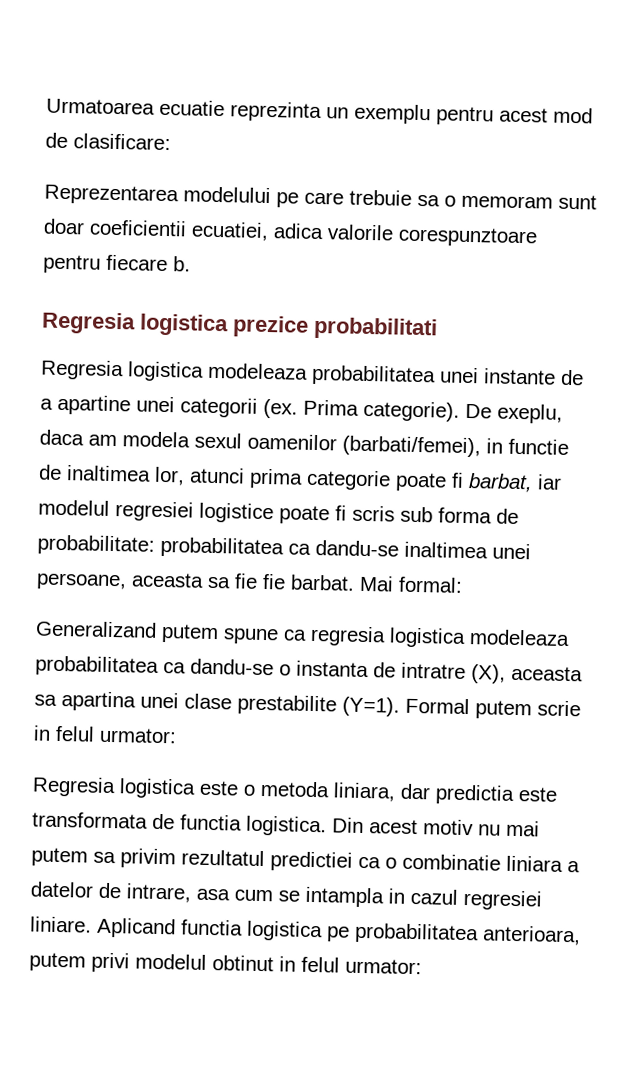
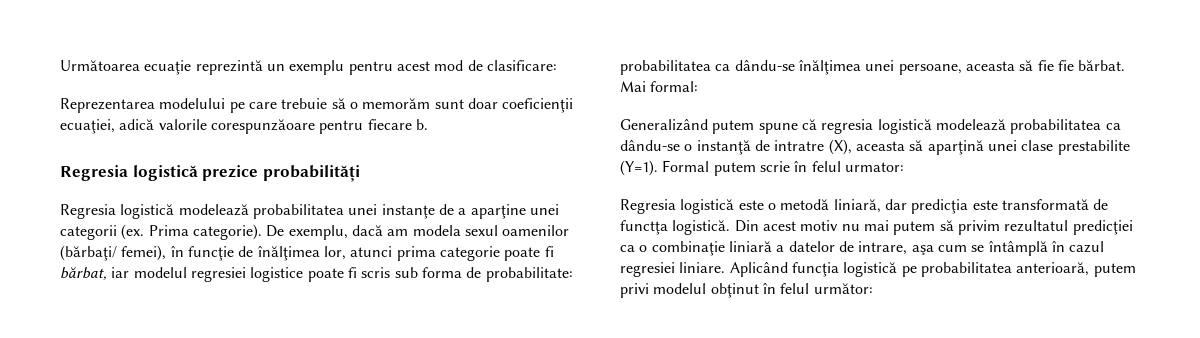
- Urmatoarea ecuatie reprezinta un exemplu pentru acest mod de clasificare:
+ Următoarea ecuaţie reprezintă un exemplu pentru acest mod de clasificare:
- Reprezentarea modelului pe care trebuie sa o memoram sunt doar coeficientii ecuatiei, adica valorile corespunztoare pentru fiecare b.
+ Reprezentarea modelului pe care trebuie să o memorăm sunt doar coeficienţii ecuaţiei, adică valorile corespunzăoare pentru fiecare b.
- Regresia logistica prezice probabilitati
- Regresia logistica modeleaza probabilitatea unei instante de a apartine unei categorii (ex.
+ Regresia logistică prezice probabilități
+ Regresia logistică modelează probabilitatea unei instanţe de a aparţine unei categorii (ex.
- De exeplu, daca am modela sexul oamenilor (barbati/femei), in functie de inaltimea lor, atunci prima categorie poate fi barbat, iar modelul regresiei logistice poate fi scris sub forma de probabilitate: probabilitatea ca dandu-se inaltimea unei persoane, aceasta sa fie fie barbat.
+ De exemplu, dacă am modela sexul oamenilor (bărbaţi/ femei), în funcţie de înălţimea lor, atunci prima categorie poate fi bărbat, iar modelul regresiei logistice poate fi scris sub forma de probabilitate: probabilitatea ca dându-se înălţimea unei persoane, aceasta să fie fie bărbat.
- Generalizand putem spune ca regresia logistica modeleaza probabilitatea ca dandu-se o instanta de intratre (X), aceasta sa apartina unei clase prestabilite (Y=1).
+ Generalizând putem spune că regresia logistică modelează probabilitatea ca dându-se o instanţă de intratre (X), aceasta să aparţină unei clase prestabilite (Y=1).
- Formal putem scrie in felul urmator:
+ Formal putem scrie în felul urmator:
- Regresia logistica este o metoda liniara, dar predictia este transformata de functia logistica.
+ Regresia logistică este o metodă liniară, dar predicţia este transformată de functţa logistică.
- Din acest motiv nu mai putem sa privim rezultatul predictiei ca o combinatie liniara a datelor de intrare, asa cum se intampla in cazul regresiei liniare.
+ Din acest motiv nu mai putem să privim rezultatul predicţiei ca o combinaţie liniară a datelor de intrare, aşa cum se întâmplă în cazul regresiei liniare.
- Aplicand functia logistica pe probabilitatea anterioara, putem privi modelul obtinut in felul urmator:
+ Aplicând funcţia logistică pe probabilitatea anterioară, putem privi modelul obţinut în felul următor:

